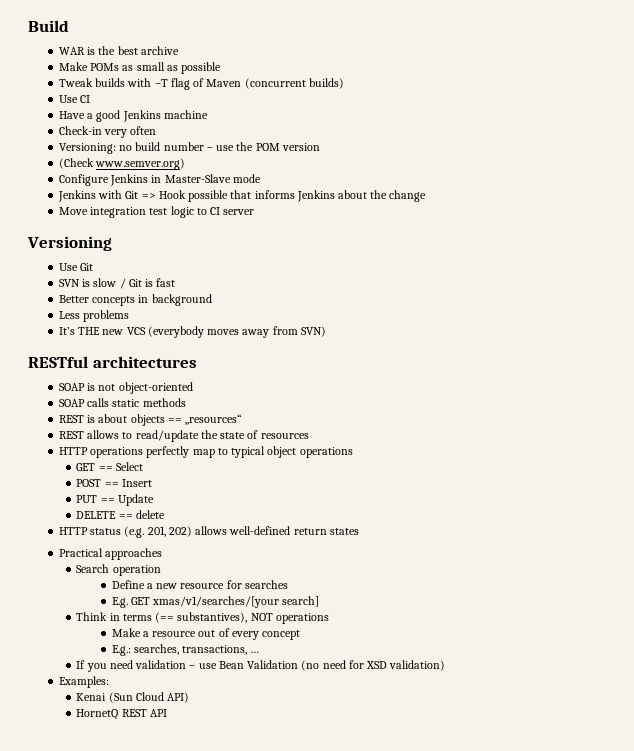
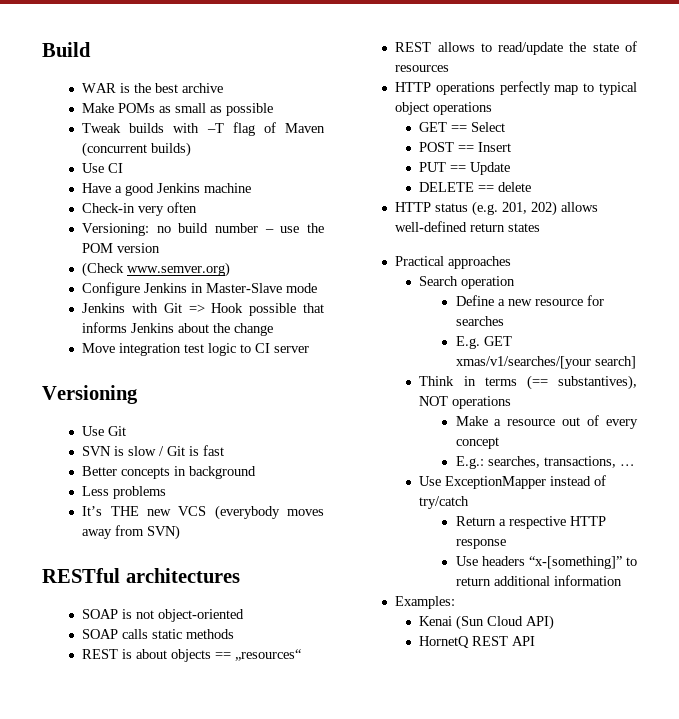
- If you need validation – use Bean Validation (no need for XSD validation)
+ Use ExceptionMapper instead of try/catch
+ Return a respective HTTP response
+ Use headers “x-[something]” to return additional information

